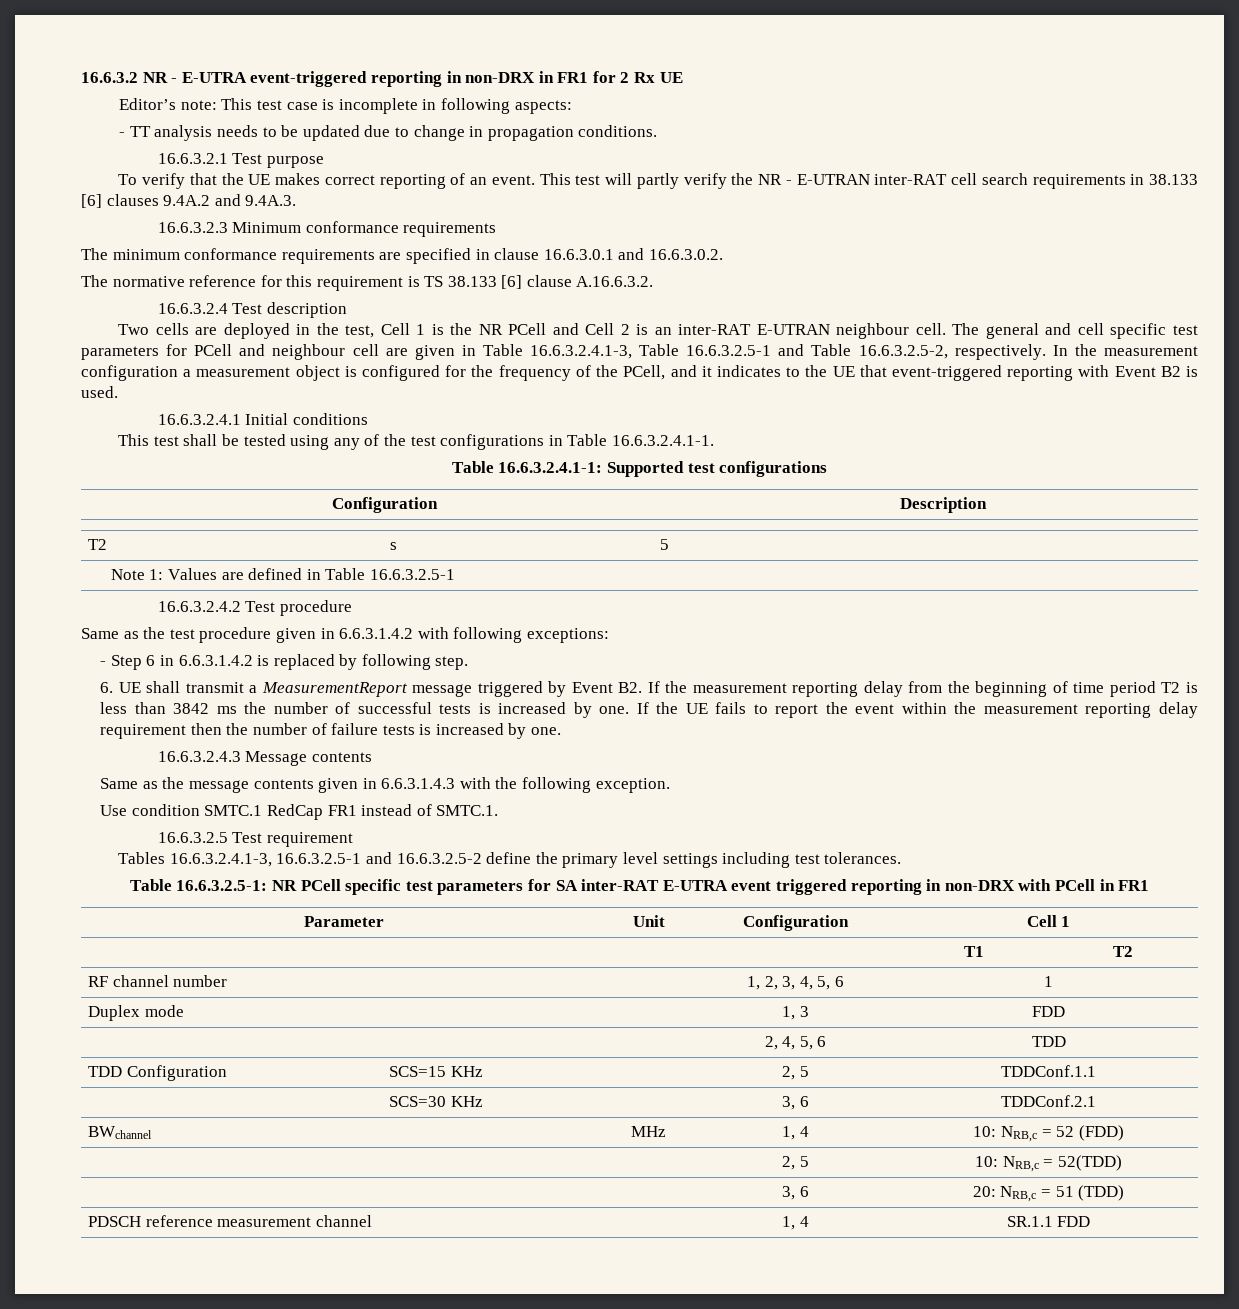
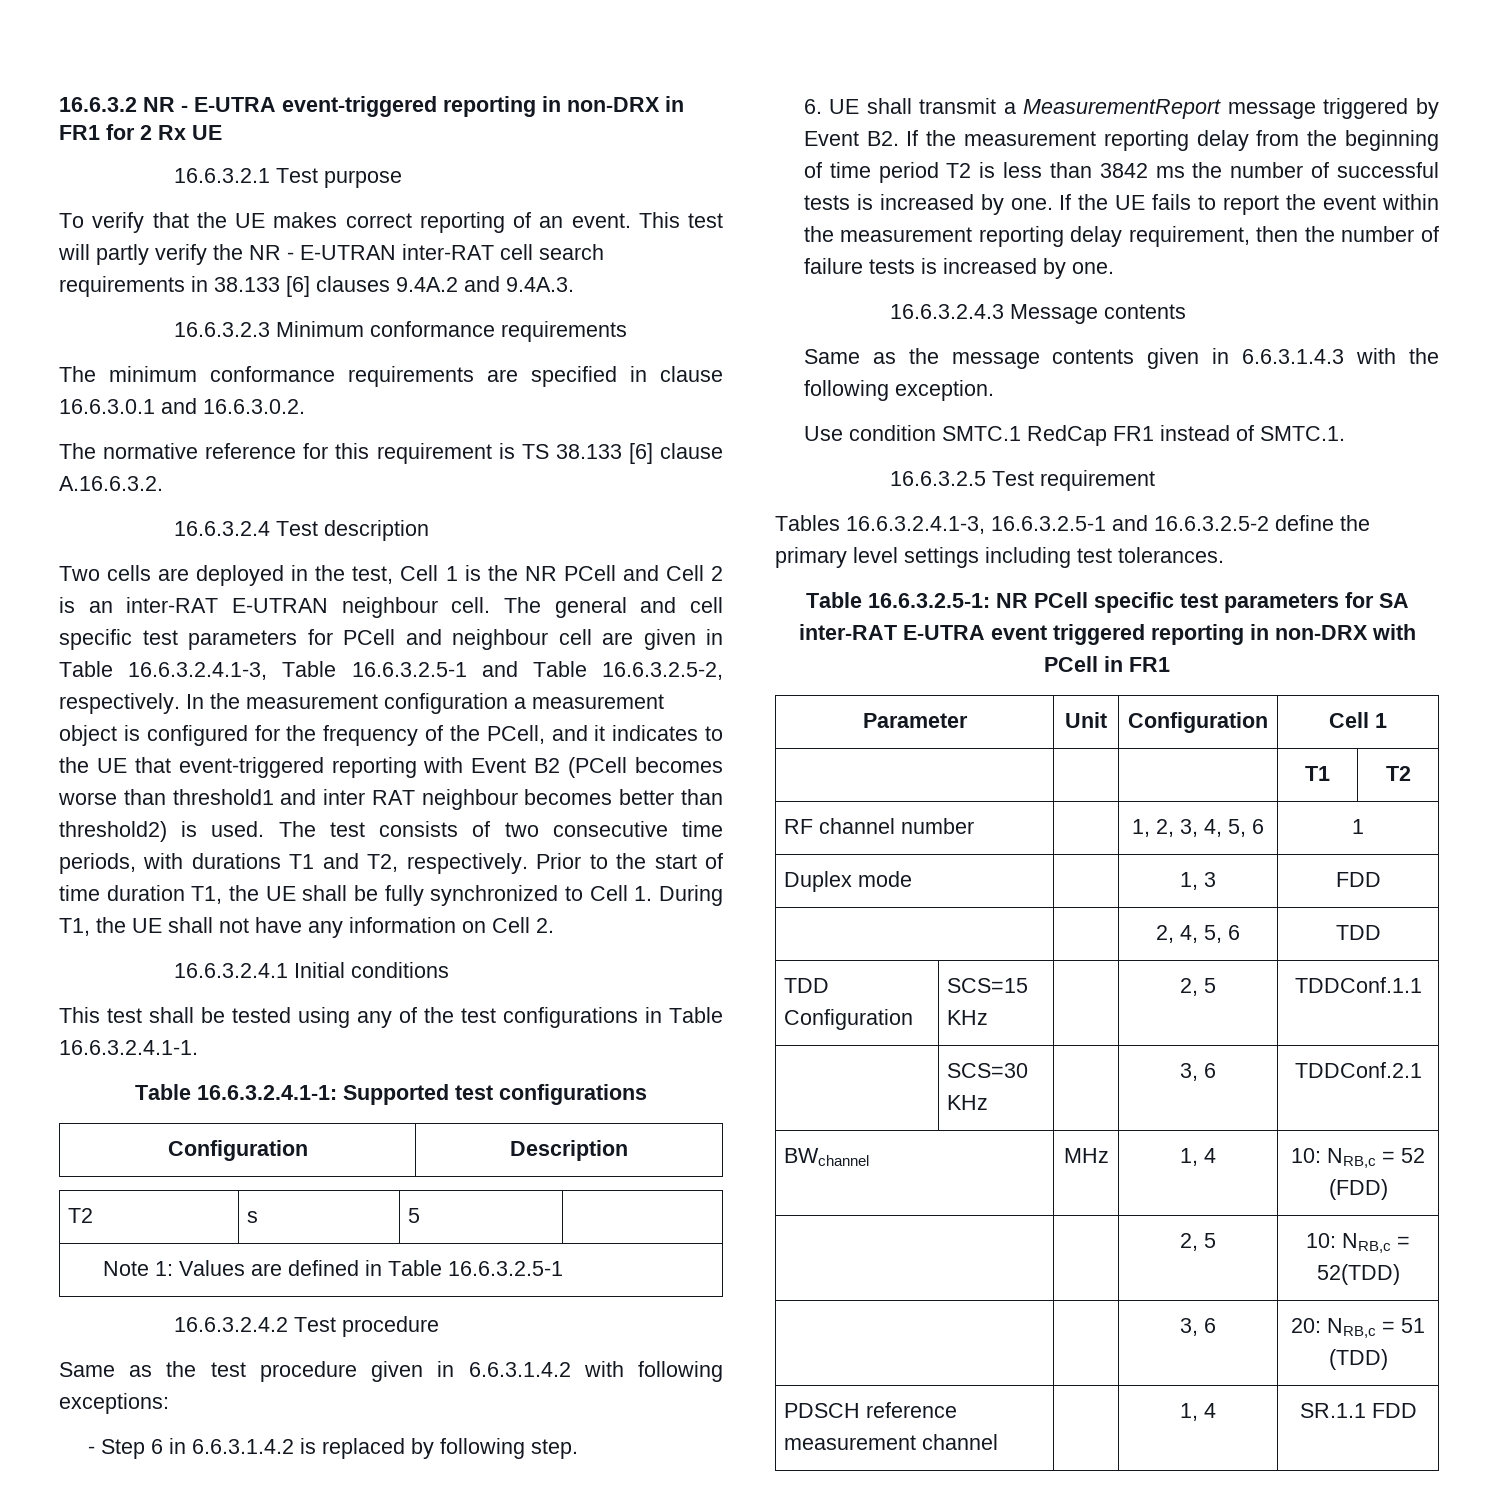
- Editor’s note: This test case is incomplete in following aspects:
- - TT analysis needs to be updated due to change in propagation conditions.
- In the measurement configuration a measurement object is configured for the frequency of the PCell, and it indicates to the UE that event-triggered reporting with Event B2 is used.
+ In the measurement configuration a measurement object is configured for the frequency of the PCell, and it indicates to the UE that event-triggered reporting with Event B2 (PCell becomes worse than threshold1 and inter RAT neighbour becomes better than threshold2) is used. The test consists of two consecutive time periods, with durations T1 and T2, respectively. Prior to the start of time duration T1, the UE shall be fully synchronized to Cell 1. During T1, the UE shall not have any information on Cell 2.
- If the UE fails to report the event within the measurement reporting delay requirement then the number of failure tests is increased by one.
+ If the UE fails to report the event within the measurement reporting delay requirement, then the number of failure tests is increased by one.

